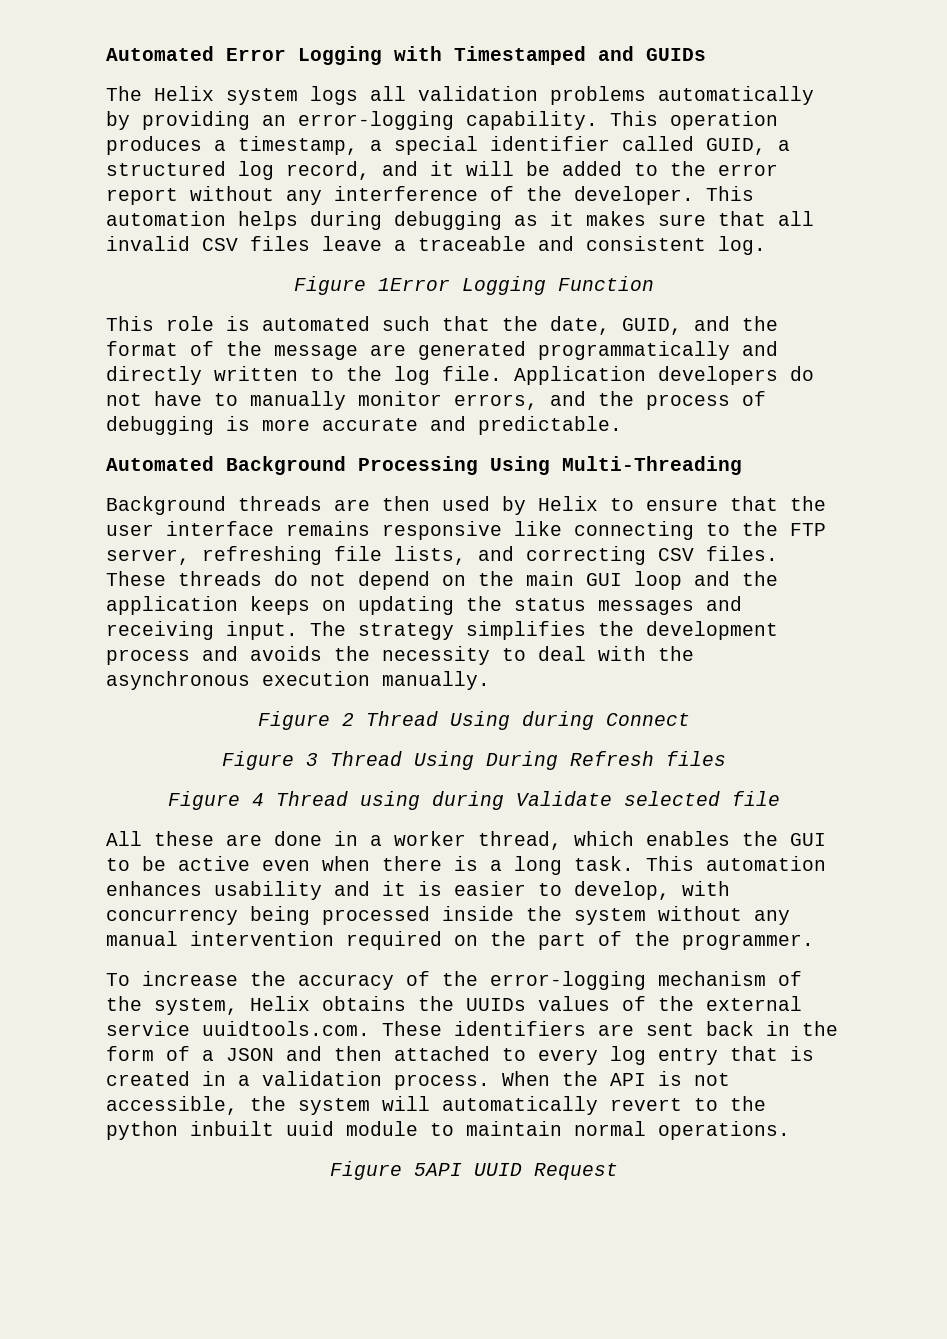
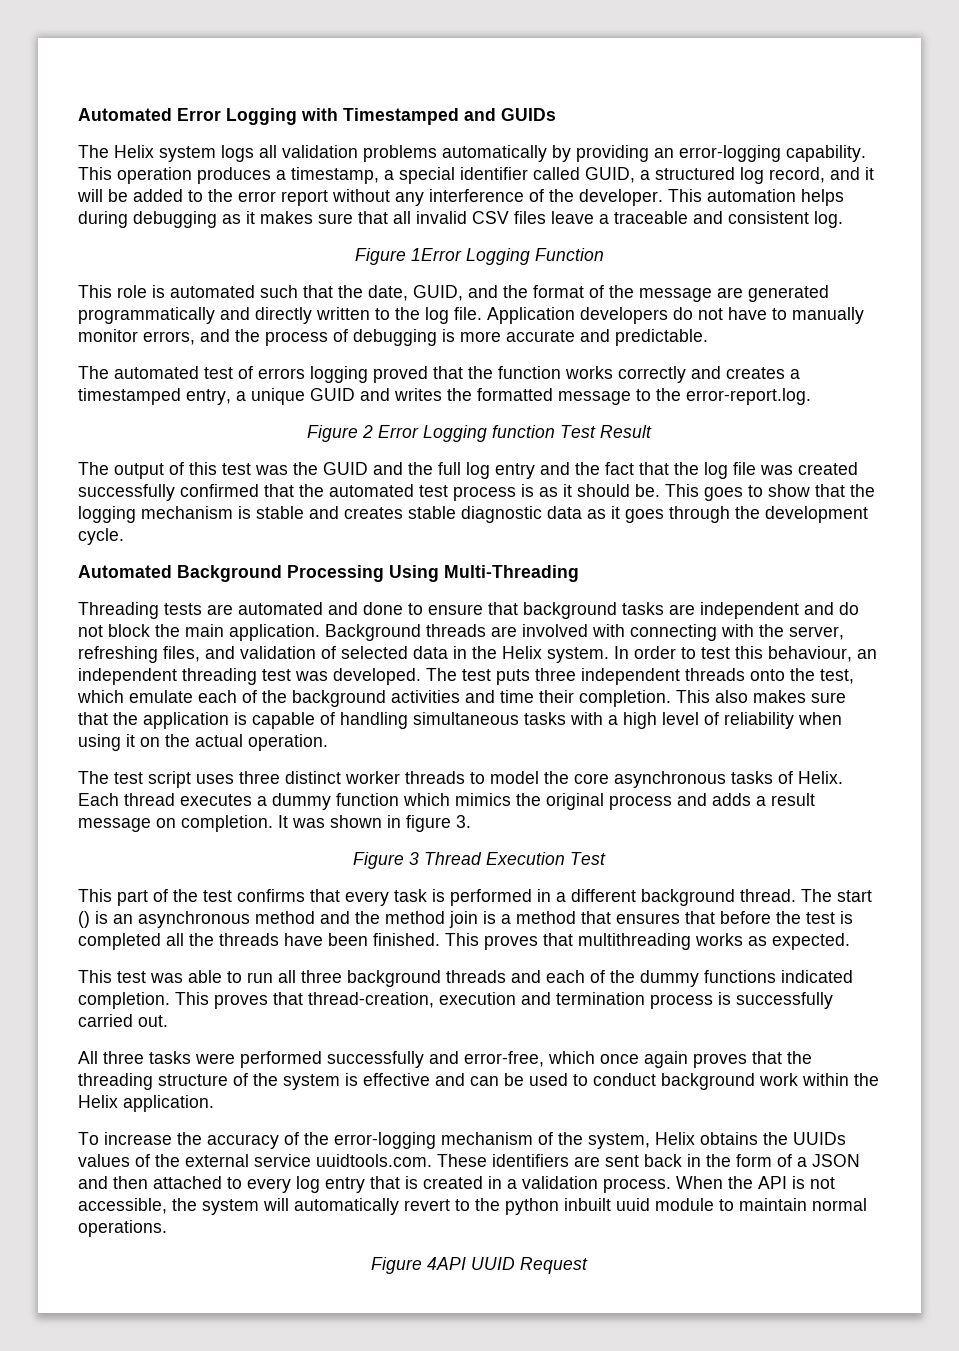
+ The automated test of errors logging proved that the function works correctly and creates a timestamped entry, a unique GUID and writes the formatted message to the error-report.log.
+ Figure 2 Error Logging function Test Result
+ The output of this test was the GUID and the full log entry and the fact that the log file was created successfully confirmed that the automated test process is as it should be. This goes to show that the logging mechanism is stable and creates stable diagnostic data as it goes through the development cycle.
- Background threads are then used by Helix to ensure that the user interface remains responsive like connecting to the FTP server, refreshing file lists, and correcting CSV files. These threads do not depend on the main GUI loop and the application keeps on updating the status messages and receiving input. The strategy simplifies the development process and avoids the necessity to deal with the asynchronous execution manually.
- Figure 2 Thread Using during Connect
- Figure 3 Thread Using During Refresh files
- Figure 4 Thread using during Validate selected file
- All these are done in a worker thread, which enables the GUI to be active even when there is a long task. This automation enhances usability and it is easier to develop, with concurrency being processed inside the system without any manual intervention required on the part of the programmer.
+ Threading tests are automated and done to ensure that background tasks are independent and do not block the main application. Background threads are involved with connecting with the server, refreshing files, and validation of selected data in the Helix system. In order to test this behaviour, an independent threading test was developed. The test puts three independent threads onto the test, which emulate each of the background activities and time their completion. This also makes sure that the application is capable of handling simultaneous tasks with a high level of reliability when using it on the actual operation.
+ The test script uses three distinct worker threads to model the core asynchronous tasks of Helix. Each thread executes a dummy function which mimics the original process and adds a result message on completion. It was shown in figure 3.
+ Figure 3 Thread Execution Test
+ This part of the test confirms that every task is performed in a different background thread. The start () is an asynchronous method and the method join is a method that ensures that before the test is completed all the threads have been finished. This proves that multithreading works as expected.
+ This test was able to run all three background threads and each of the dummy functions indicated completion. This proves that thread-creation, execution and termination process is successfully carried out.
+ All three tasks were performed successfully and error-free, which once again proves that the threading structure of the system is effective and can be used to conduct background work within the Helix application.
- Figure 5API UUID Request
+ Figure 4API UUID Request

